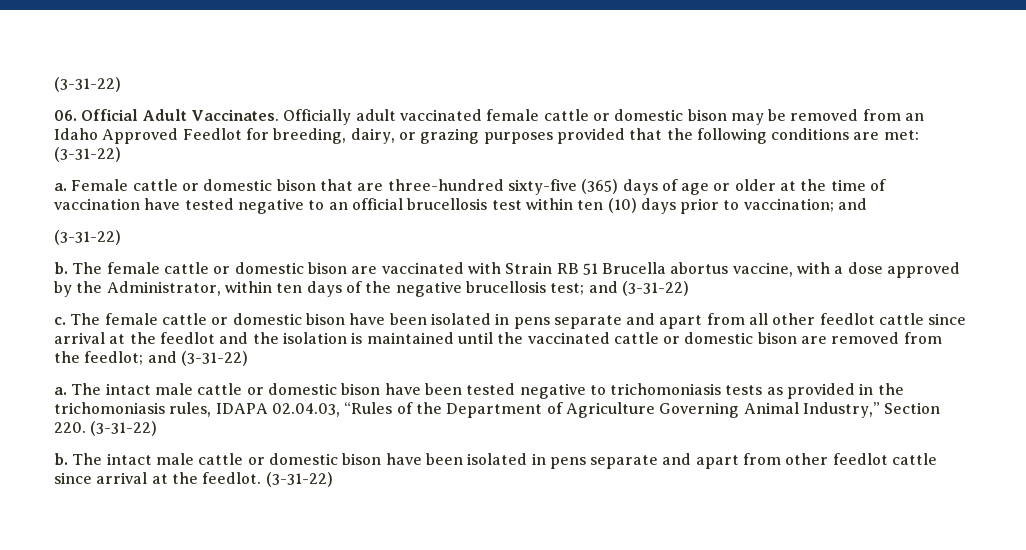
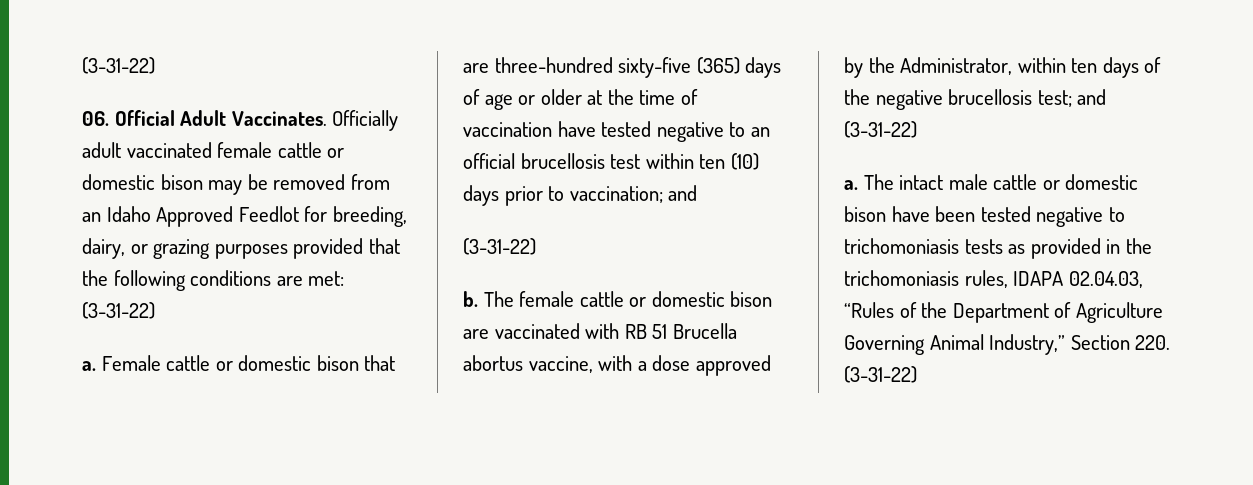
- The female cattle or domestic bison are vaccinated with Strain RB 51 Brucella abortus vaccine, with a dose approved by the Administrator, within ten days of the negative brucellosis test; and (3-31-22)
+ The female cattle or domestic bison are vaccinated with RB 51 Brucella abortus vaccine, with a dose approved by the Administrator, within ten days of the negative brucellosis test; and (3-31-22)
- c. The female cattle or domestic bison have been isolated in pens separate and apart from all other feedlot cattle since arrival at the feedlot and the isolation is maintained until the vaccinated cattle or domestic bison are removed from the feedlot; and (3-31-22)
- b. The intact male cattle or domestic bison have been isolated in pens separate and apart from other feedlot cattle since arrival at the feedlot. (3-31-22)

